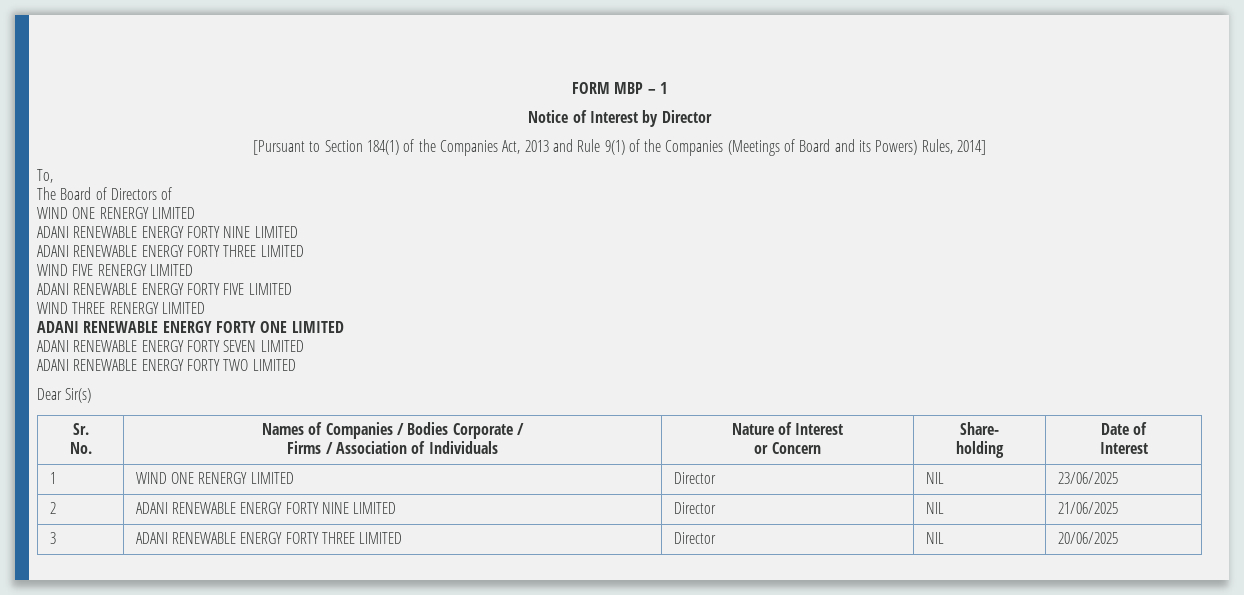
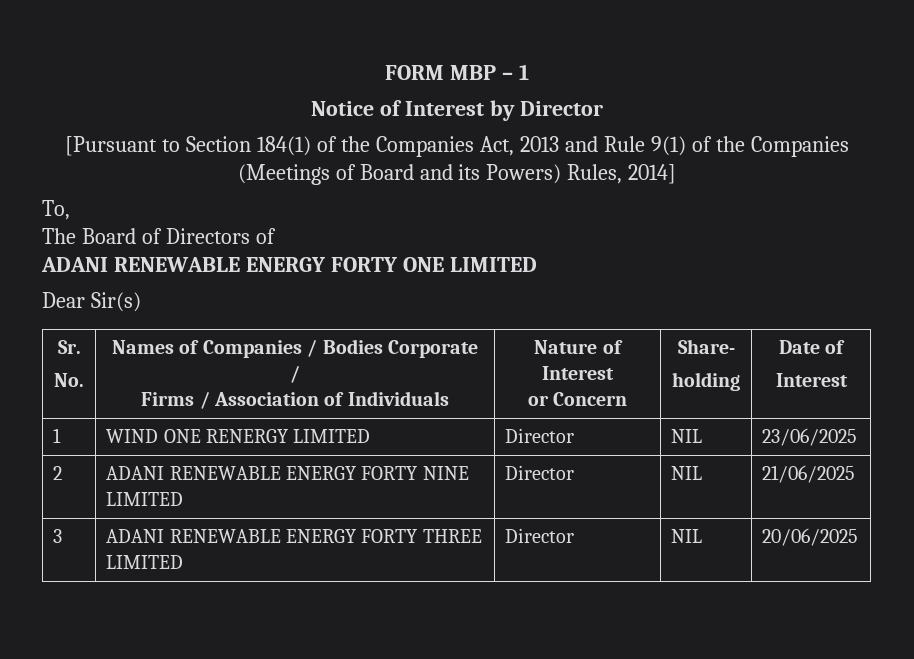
  The Board of Directors of
- WIND ONE RENERGY LIMITED
- ADANI RENEWABLE ENERGY FORTY NINE LIMITED
- ADANI RENEWABLE ENERGY FORTY THREE LIMITED
- WIND FIVE RENERGY LIMITED
- ADANI RENEWABLE ENERGY FORTY FIVE LIMITED
- WIND THREE RENERGY LIMITED
- ADANI RENEWABLE ENERGY FORTY SEVEN LIMITED
- ADANI RENEWABLE ENERGY FORTY TWO LIMITED

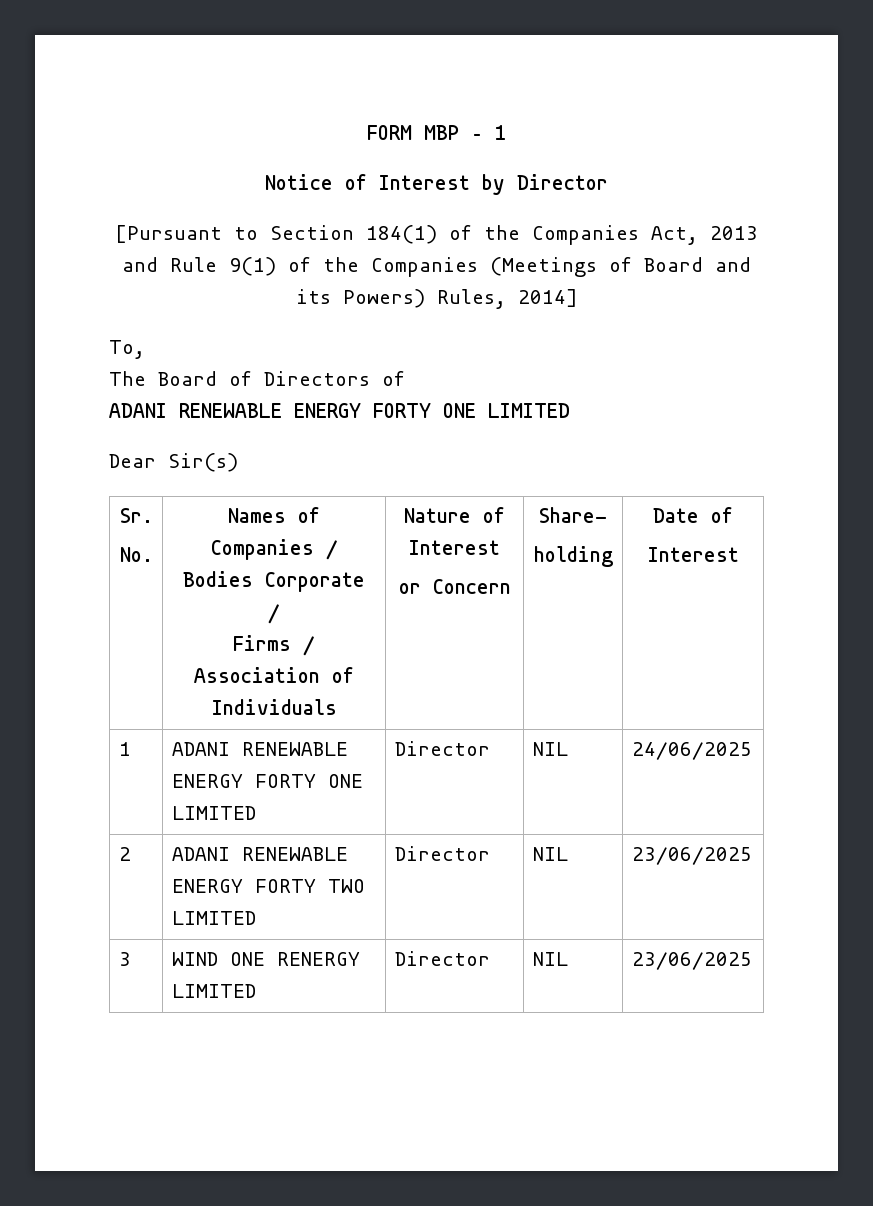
- 1 | WIND ONE RENERGY LIMITED | Director | NIL | 23/06/2025
+ 1 | ADANI RENEWABLE ENERGY FORTY ONE LIMITED | Director | NIL | 24/06/2025
+ 2 | ADANI RENEWABLE ENERGY FORTY TWO LIMITED | Director | NIL | 23/06/2025
+ 3 | WIND ONE RENERGY LIMITED | Director | NIL | 23/06/2025
- 2 | ADANI RENEWABLE ENERGY FORTY NINE LIMITED | Director | NIL | 21/06/2025
- 3 | ADANI RENEWABLE ENERGY FORTY THREE LIMITED | Director | NIL | 20/06/2025

